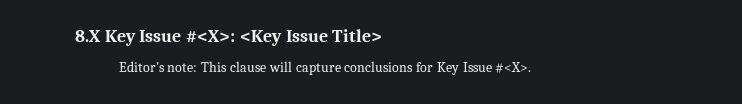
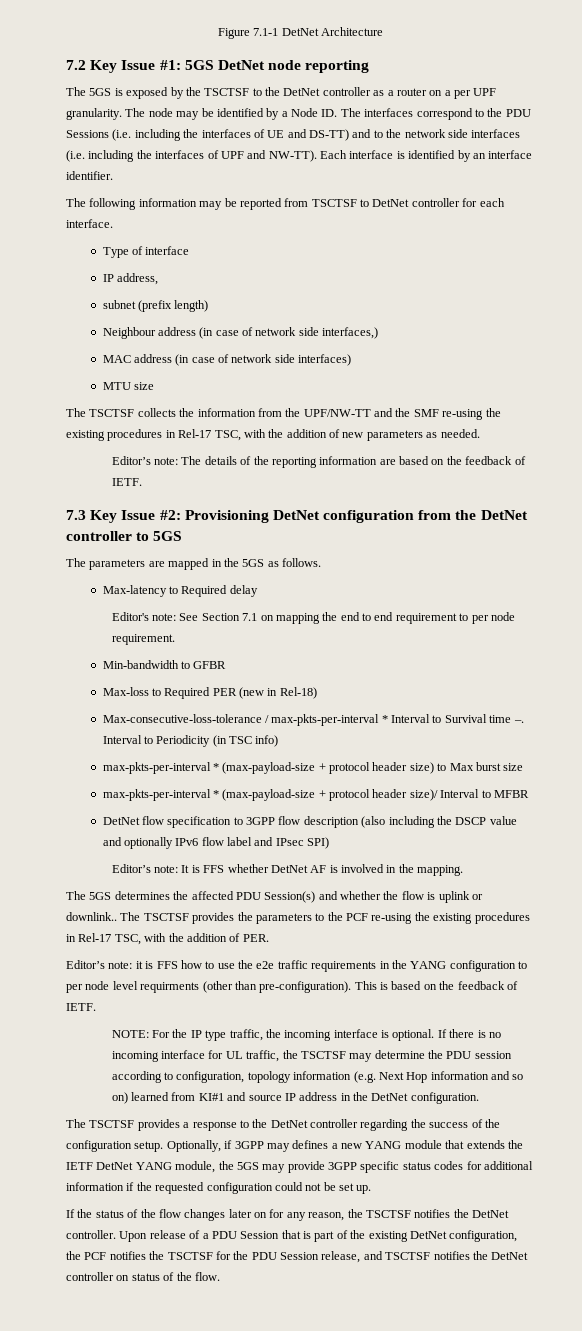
- 8.X Key Issue #<X>: <Key Issue Title>
- Editor's note: This clause will capture conclusions for Key Issue #<X>.
+ Figure 7.1-1 DetNet Architecture
+ 7.2 Key Issue #1: 5GS DetNet node reporting
+ The 5GS is exposed by the TSCTSF to the DetNet controller as a router on a per UPF granularity. The node may be identified by a Node ID. The interfaces correspond to the PDU Sessions (i.e. including the interfaces of UE and DS-TT) and to the network side interfaces (i.e. including the interfaces of UPF and NW-TT). Each interface is identified by an interface identifier.
+ The following information may be reported from TSCTSF to DetNet controller for each interface.
+ Type of interface
+ IP address,
+ subnet (prefix length)
+ Neighbour address (in case of network side interfaces,)
+ MAC address (in case of network side interfaces)
+ MTU size
+ The TSCTSF collects the information from the UPF/NW-TT and the SMF re-using the existing procedures in Rel-17 TSC, with the addition of new parameters as needed.
+ Editor’s note: The details of the reporting information are based on the feedback of IETF.
+ 7.3 Key Issue #2: Provisioning DetNet configuration from the DetNet controller to 5GS
+ The parameters are mapped in the 5GS as follows.
+ Max-latency to Required delay
+ Editor's note: See Section 7.1 on mapping the end to end requirement to per node requirement.
+ Min-bandwidth to GFBR
+ Max-loss to Required PER (new in Rel-18)
+ Max-consecutive-loss-tolerance / max-pkts-per-interval * Interval to Survival time –. Interval to Periodicity (in TSC info)
+ max-pkts-per-interval * (max-payload-size + protocol header size) to Max burst size
+ max-pkts-per-interval * (max-payload-size + protocol header size)/ Interval to MFBR
+ DetNet flow specification to 3GPP flow description (also including the DSCP value and optionally IPv6 flow label and IPsec SPI)
+ Editor’s note: It is FFS whether DetNet AF is involved in the mapping.
+ The 5GS determines the affected PDU Session(s) and whether the flow is uplink or downlink.. The TSCTSF provides the parameters to the PCF re-using the existing procedures in Rel-17 TSC, with the addition of PER.
+ Editor’s note: it is FFS how to use the e2e traffic requirements in the YANG configuration to per node level requirments (other than pre-configuration). This is based on the feedback of IETF.
+ NOTE: For the IP type traffic, the incoming interface is optional. If there is no incoming interface for UL traffic, the TSCTSF may determine the PDU session according to configuration, topology information (e.g. Next Hop information and so on) learned from KI#1 and source IP address in the DetNet configuration.
+ The TSCTSF provides a response to the DetNet controller regarding the success of the configuration setup. Optionally, if 3GPP may defines a new YANG module that extends the IETF DetNet YANG module, the 5GS may provide 3GPP specific status codes for additional information if the requested configuration could not be set up.
+ If the status of the flow changes later on for any reason, the TSCTSF notifies the DetNet controller. Upon release of a PDU Session that is part of the existing DetNet configuration, the PCF notifies the TSCTSF for the PDU Session release, and TSCTSF notifies the DetNet controller on status of the flow.

